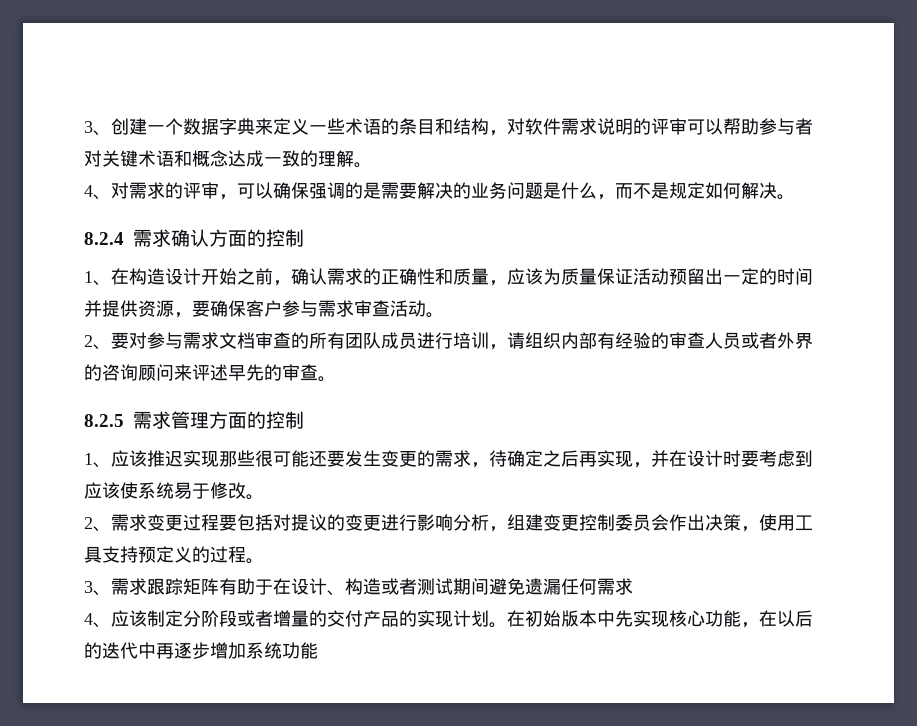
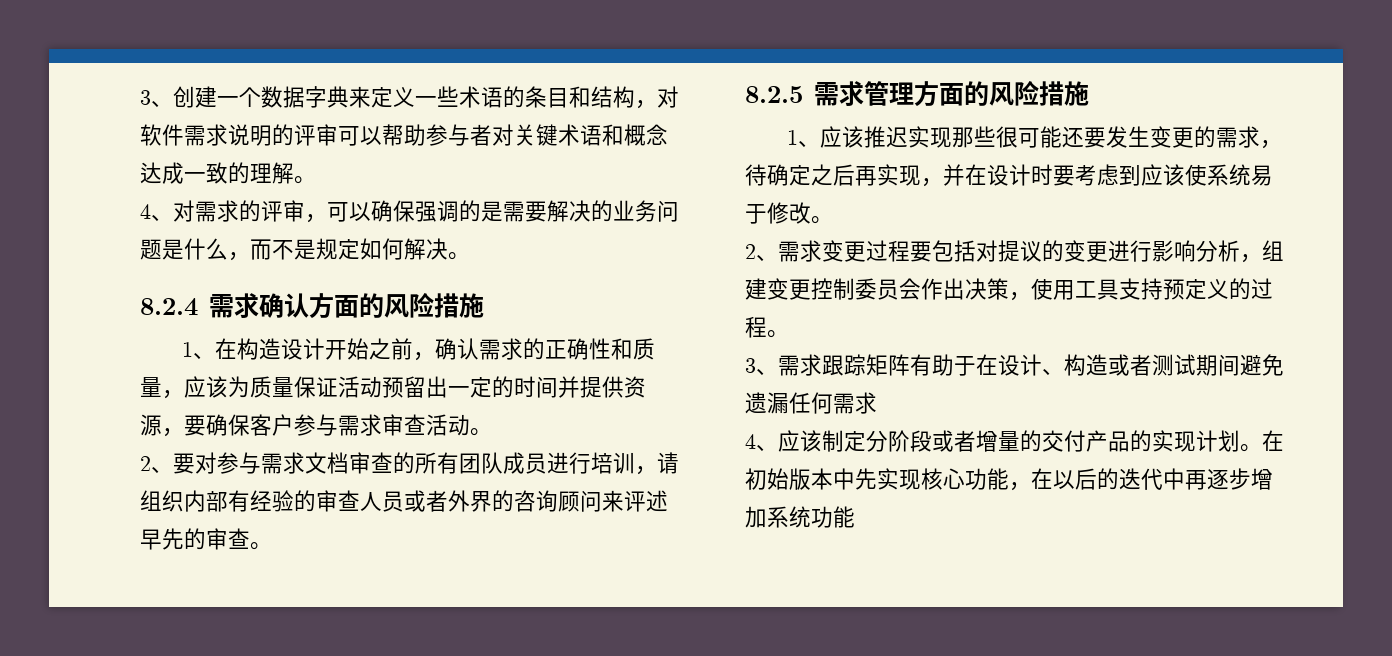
- 8.2.4需求确认方面的控制
+ 8.2.4需求确认方面的风险措施
- 8.2.5需求管理方面的控制
+ 8.2.5需求管理方面的风险措施

